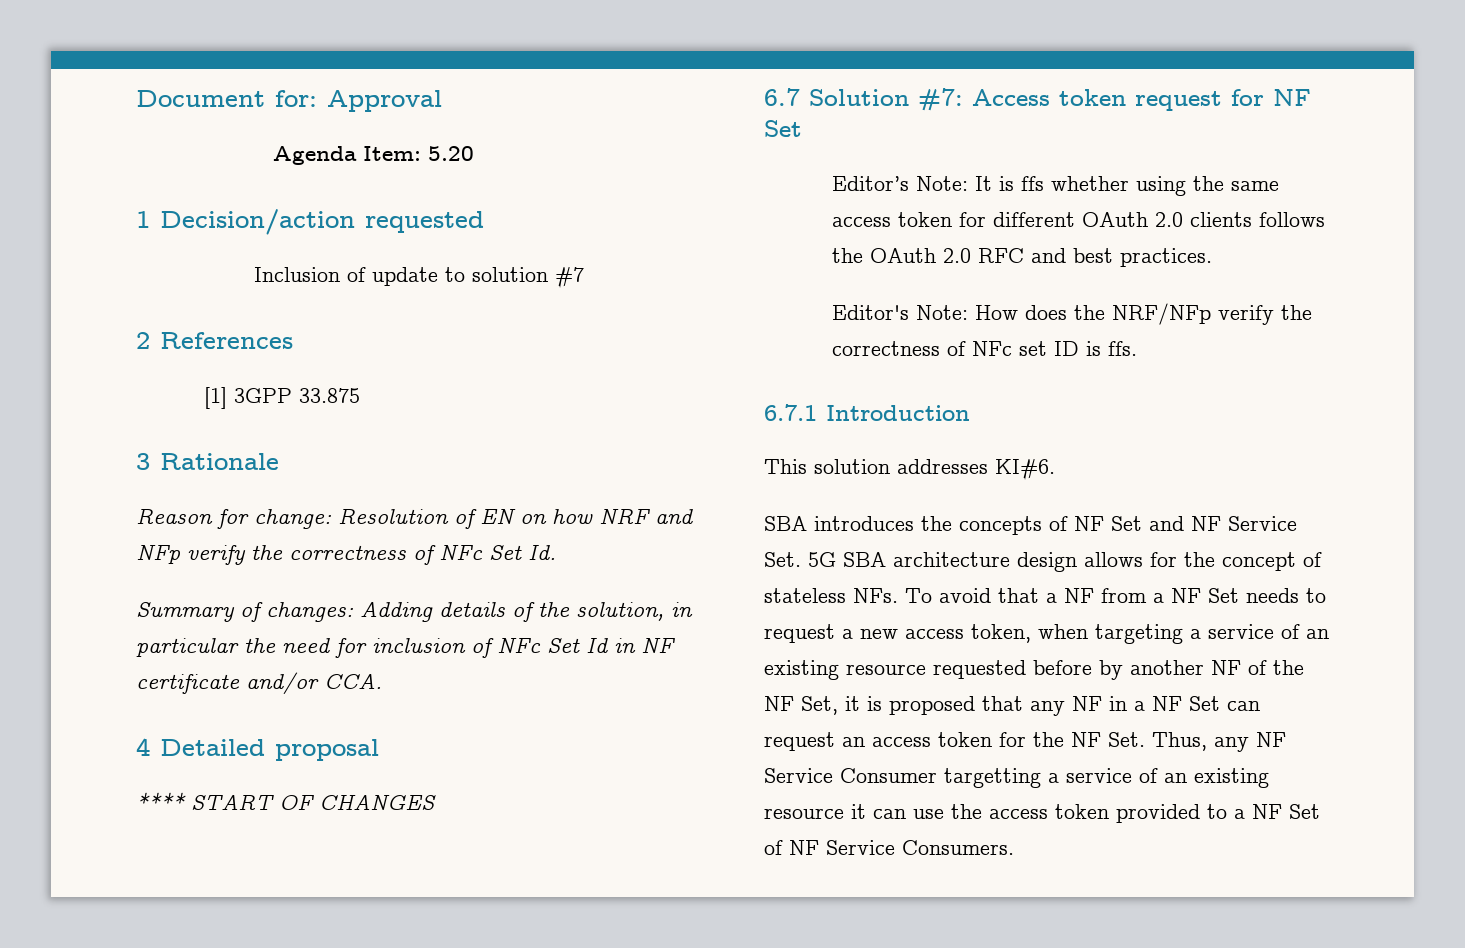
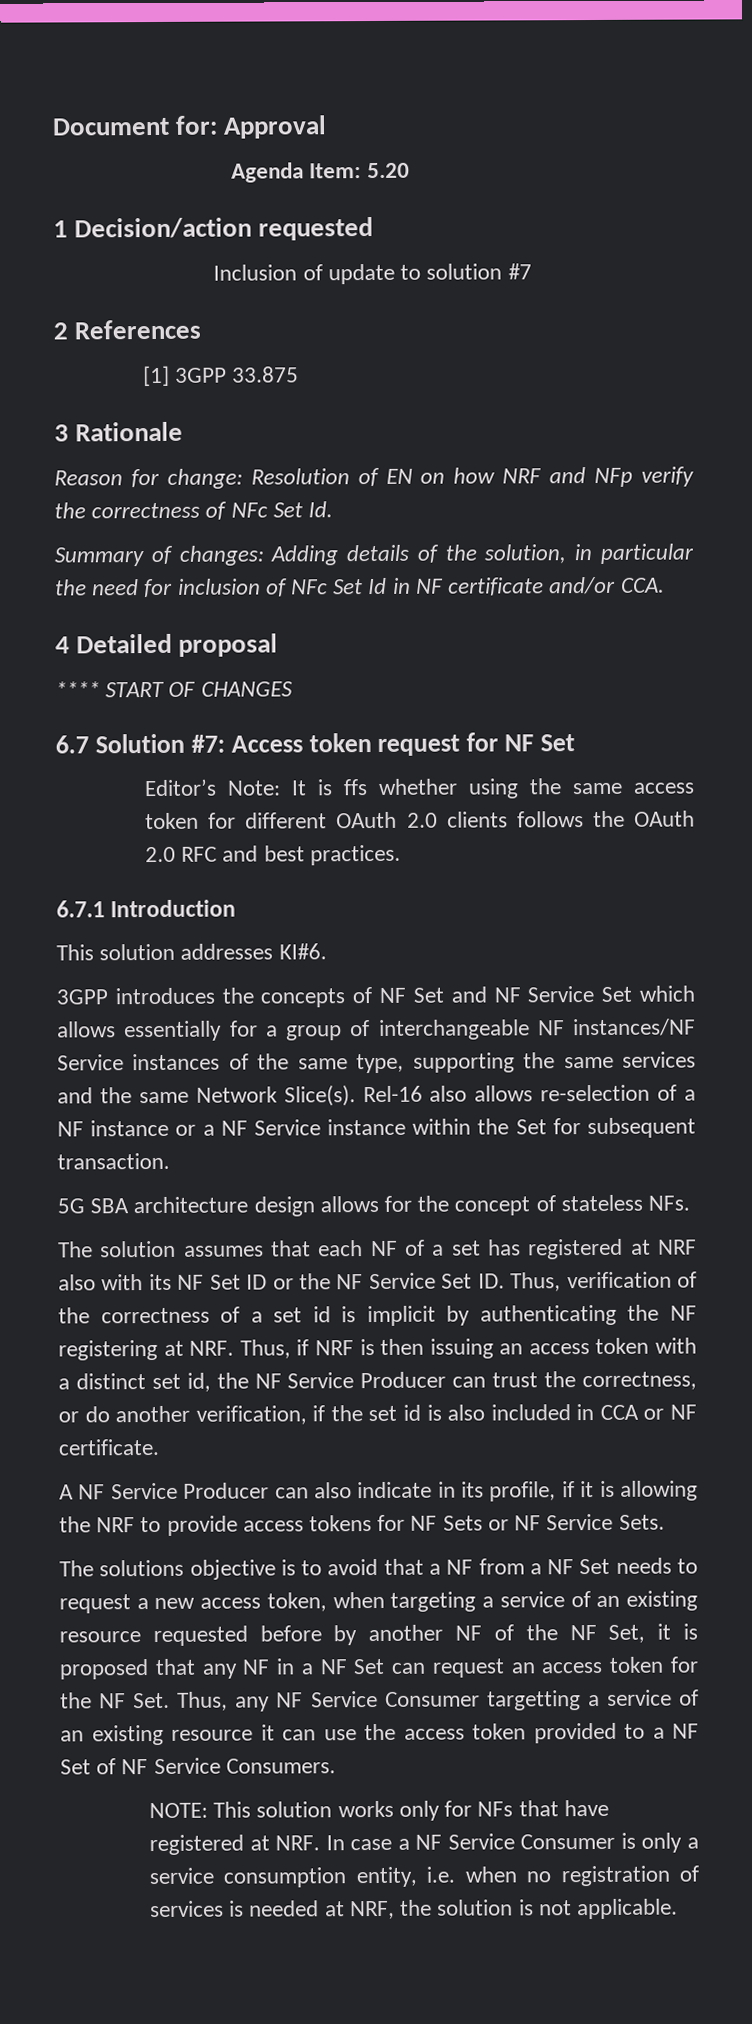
- Editor's Note: How does the NRF/NFp verify the correctness of NFc set ID is ffs.
- SBA introduces the concepts of NF Set and NF Service Set. 5G SBA architecture design allows for the concept of stateless NFs. To avoid that a NF from a NF Set needs to request a new access token, when targeting a service of an existing resource requested before by another NF of the NF Set, it is proposed that any NF in a NF Set can request an access token for the NF Set. Thus, any NF Service Consumer targetting a service of an existing resource it can use the access token provided to a NF Set of NF Service Consumers.
+ 3GPP introduces the concepts of NF Set and NF Service Set which allows essentially for a group of interchangeable NF instances/NF Service instances of the same type, supporting the same services and the same Network Slice(s). Rel-16 also allows re-selection of a NF instance or a NF Service instance within the Set for subsequent transaction.
+ 5G SBA architecture design allows for the concept of stateless NFs.
+ The solution assumes that each NF of a set has registered at NRF also with its NF Set ID or the NF Service Set ID. Thus, verification of the correctness of a set id is implicit by authenticating the NF registering at NRF. Thus, if NRF is then issuing an access token with a distinct set id, the NF Service Producer can trust the correctness, or do another verification, if the set id is also included in CCA or NF certificate.
+ A NF Service Producer can also indicate in its profile, if it is allowing the NRF to provide access tokens for NF Sets or NF Service Sets.
+ The solutions objective is to avoid that a NF from a NF Set needs to request a new access token, when targeting a service of an existing resource requested before by another NF of the NF Set, it is proposed that any NF in a NF Set can request an access token for the NF Set. Thus, any NF Service Consumer targetting a service of an existing resource it can use the access token provided to a NF Set of NF Service Consumers.
+ NOTE: This solution works only for NFs that have registered at NRF. In case a NF Service Consumer is only a service consumption entity, i.e. when no registration of services is needed at NRF, the solution is not applicable.

